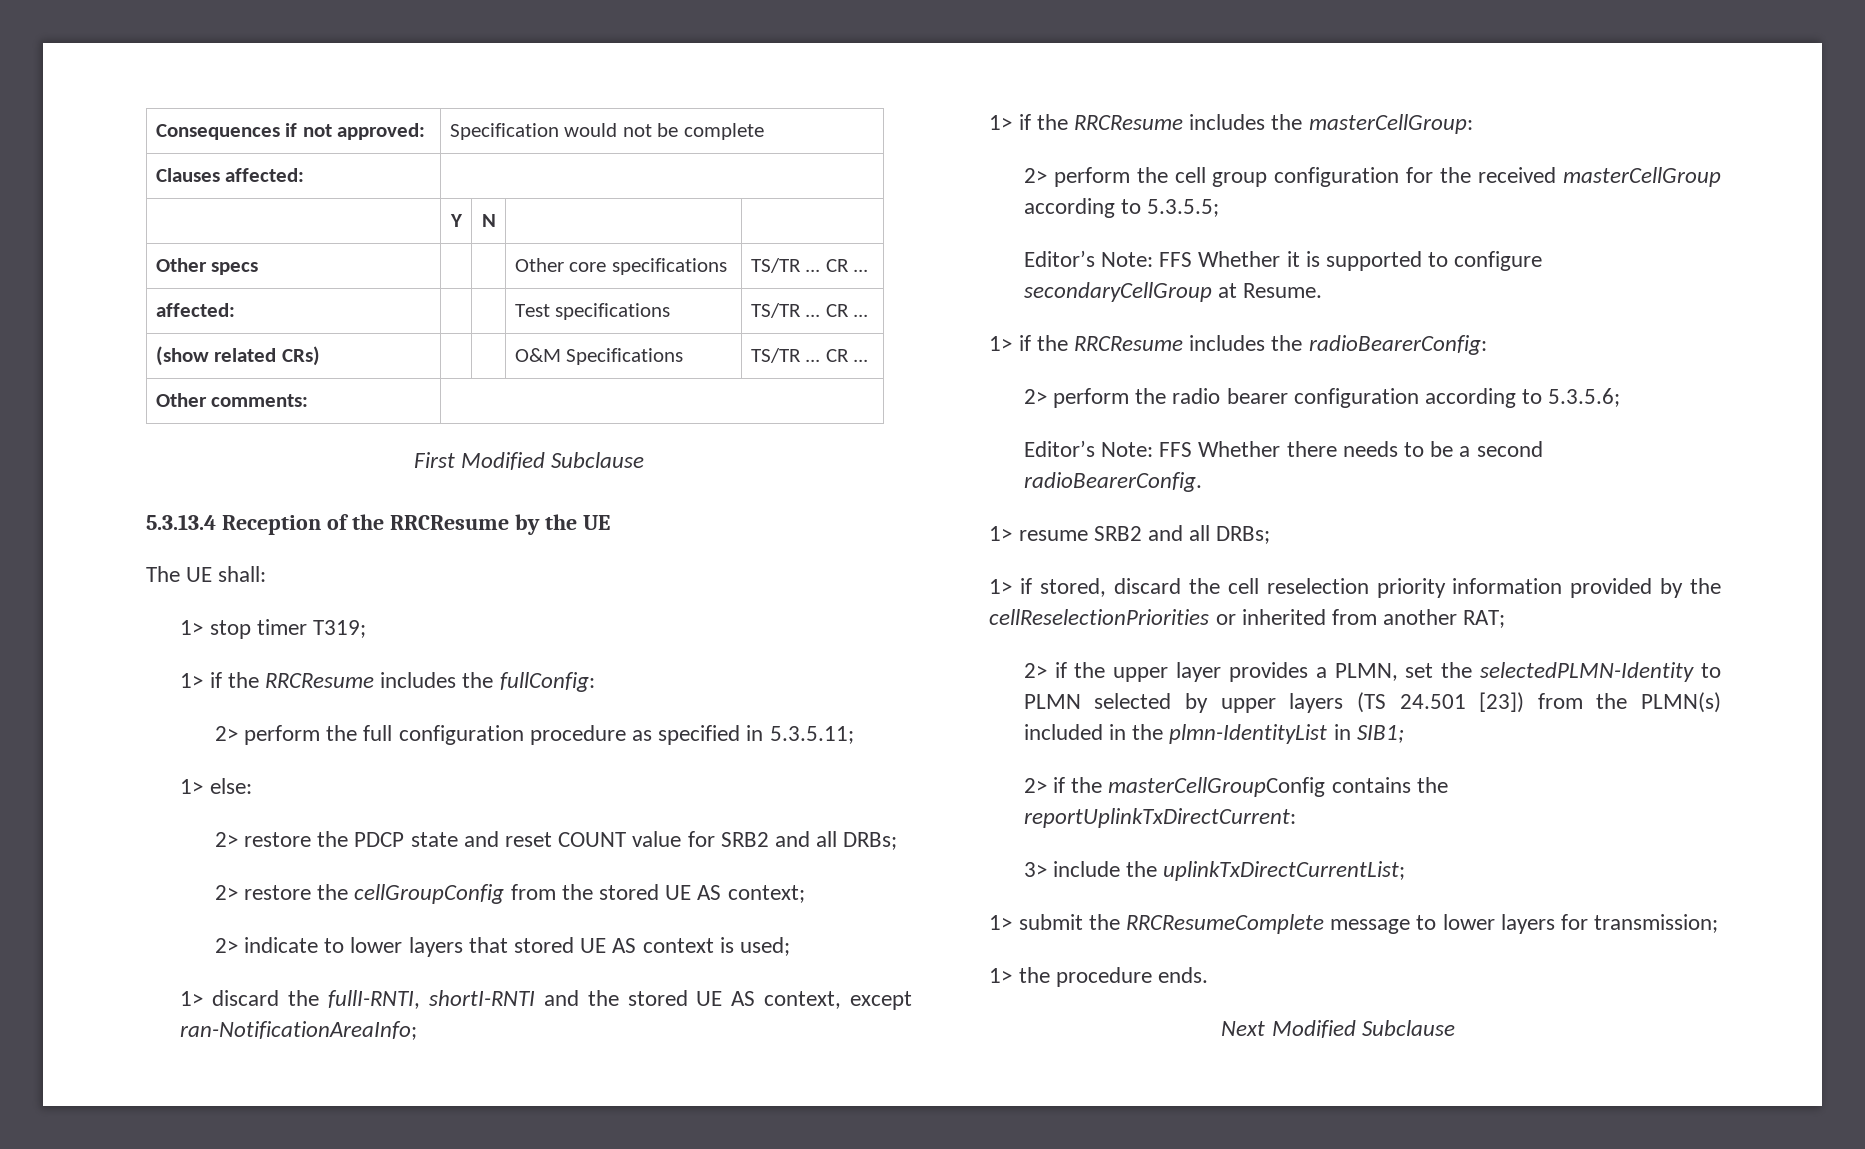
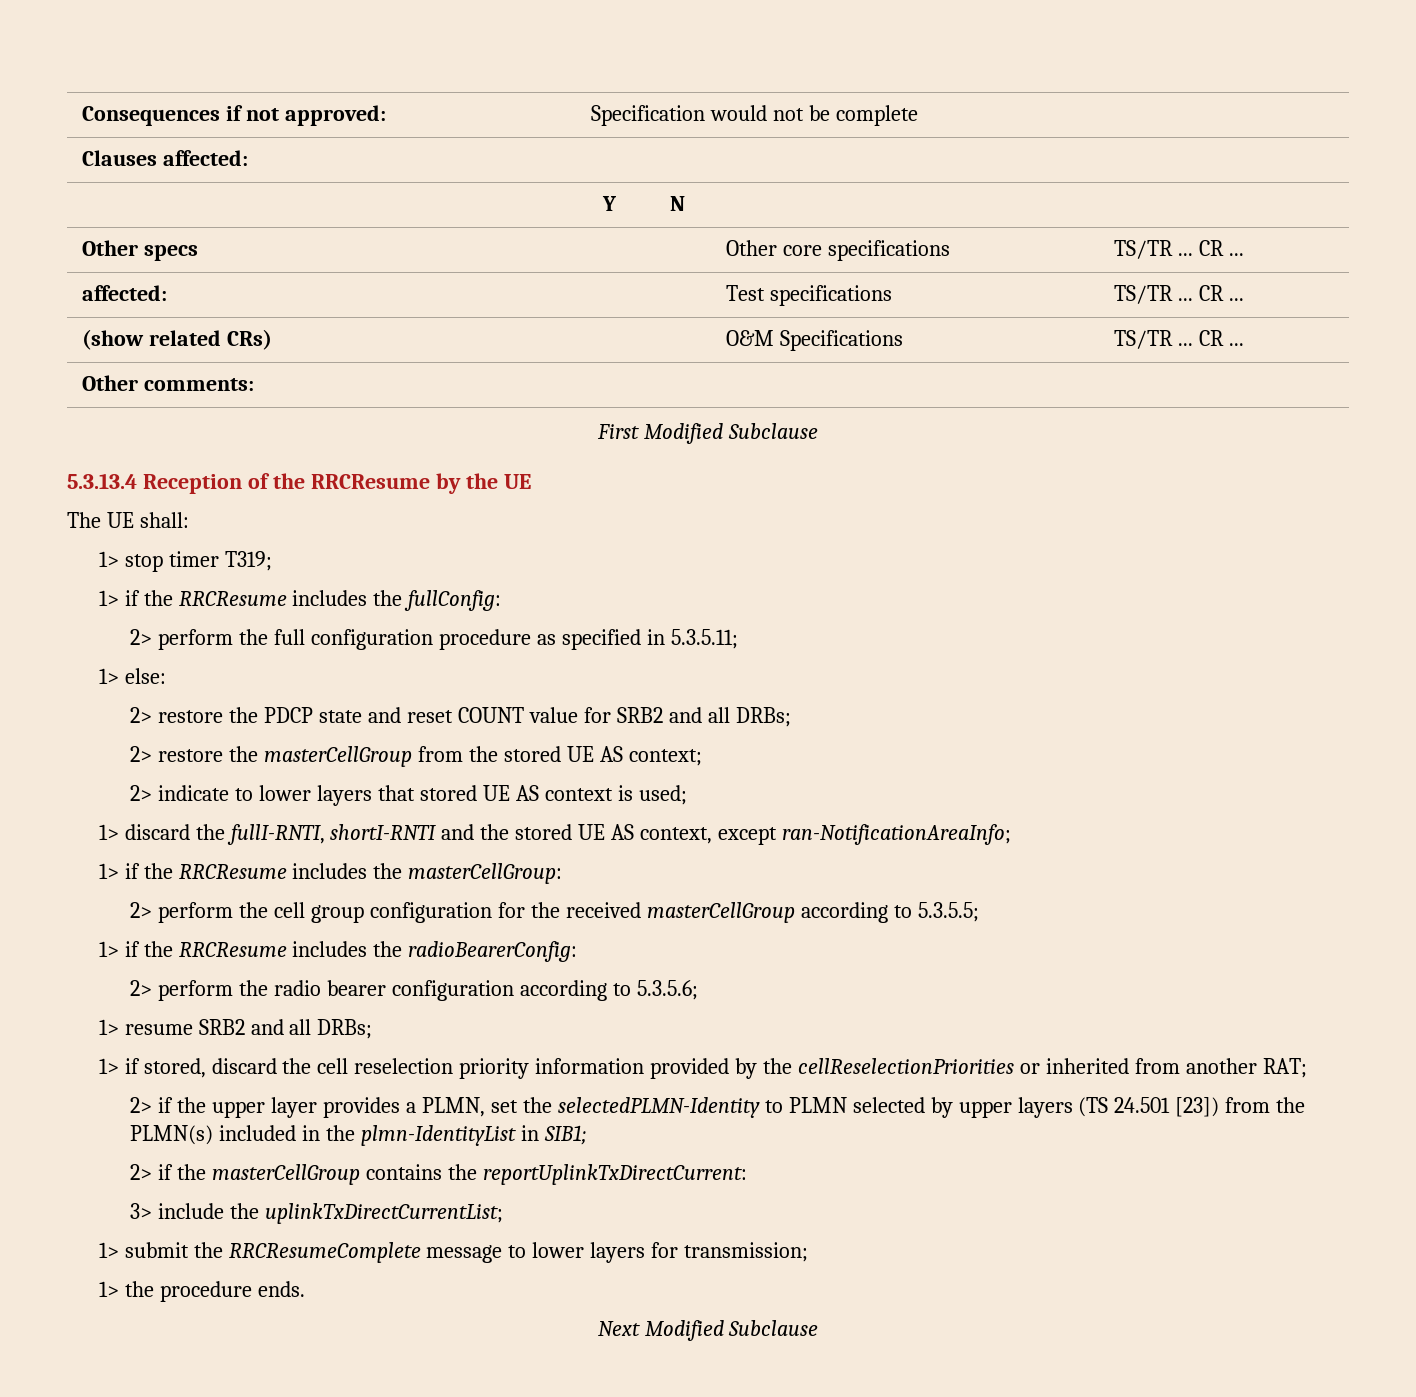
- 2> restore the cellGroupConfig from the stored UE AS context;
+ 2> restore the masterCellGroup from the stored UE AS context;
- Editor’s Note: FFS Whether it is supported to configure secondaryCellGroup at Resume.
- Editor’s Note: FFS Whether there needs to be a second radioBearerConfig.
- 2> if the masterCellGroupConfig contains the reportUplinkTxDirectCurrent:
+ 2> if the masterCellGroup contains the reportUplinkTxDirectCurrent:

